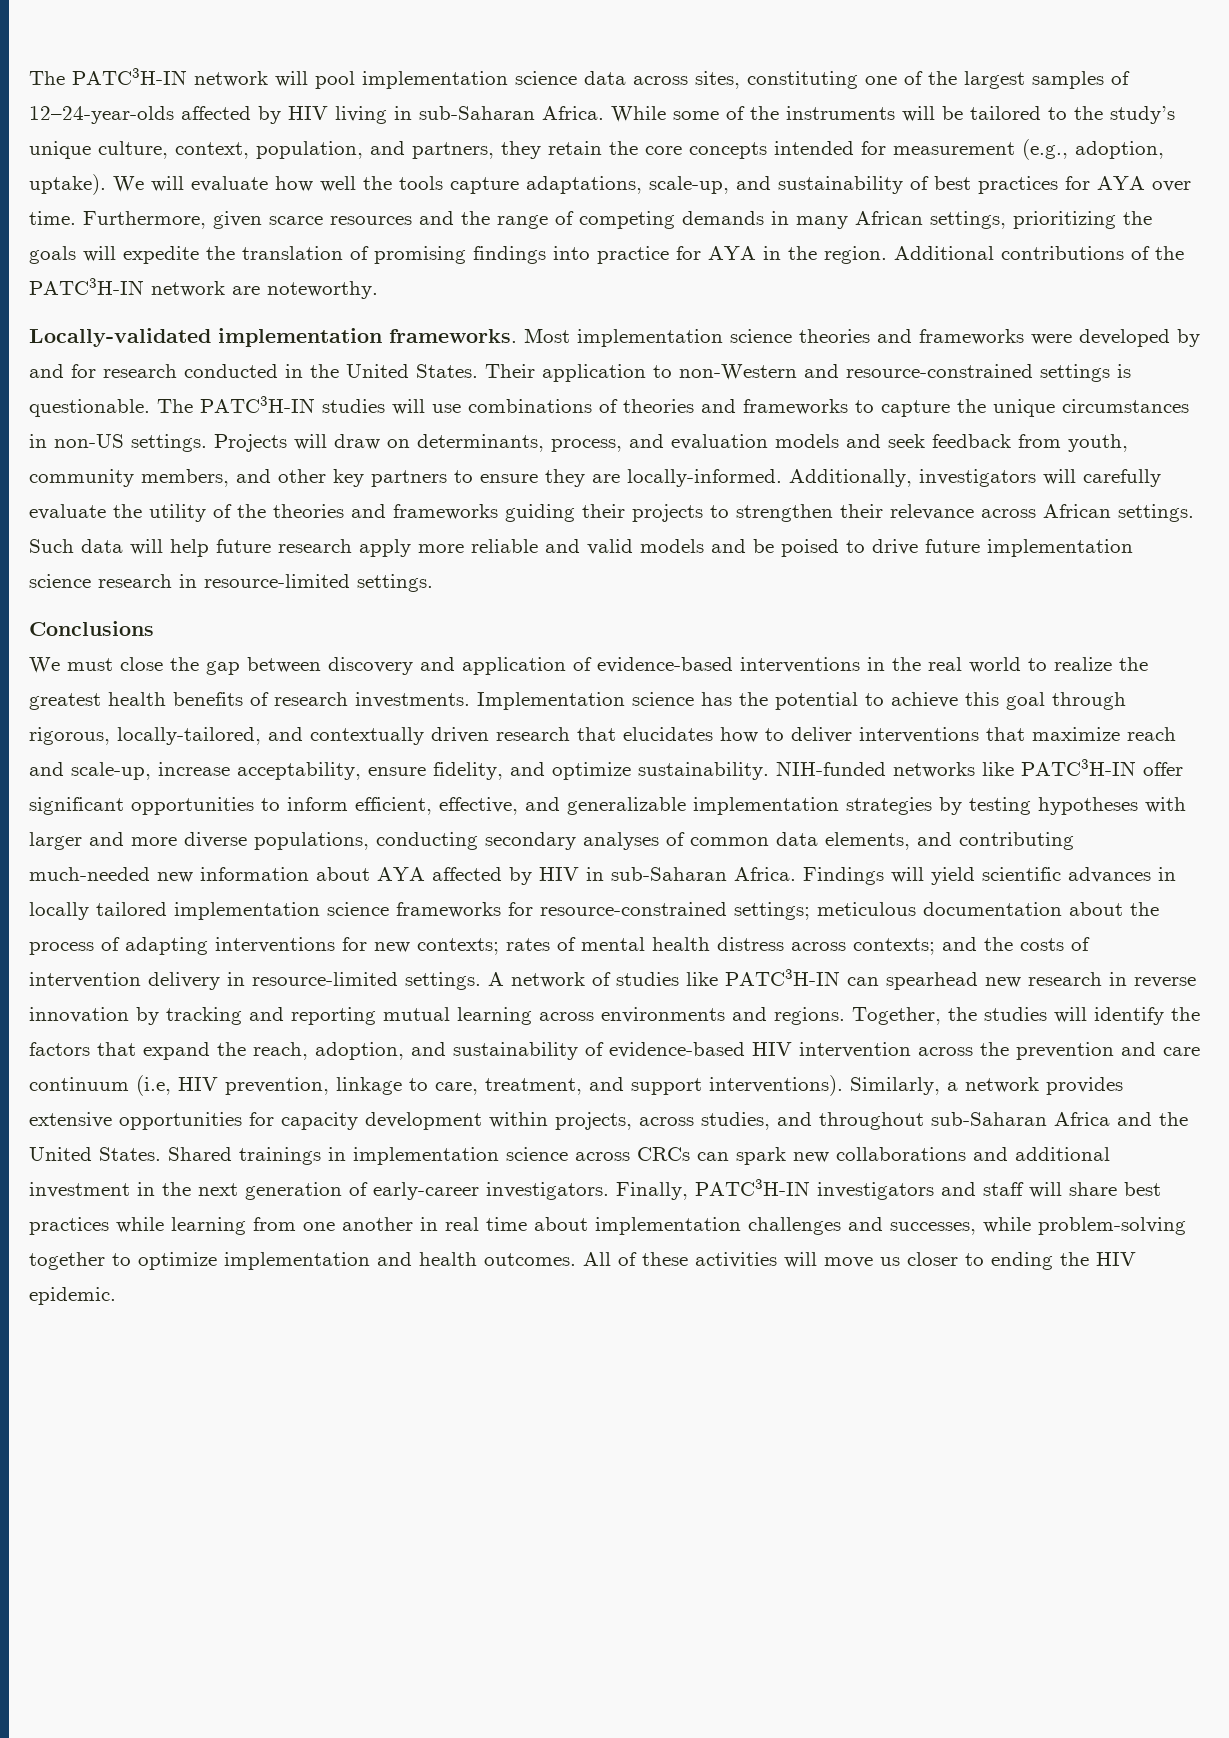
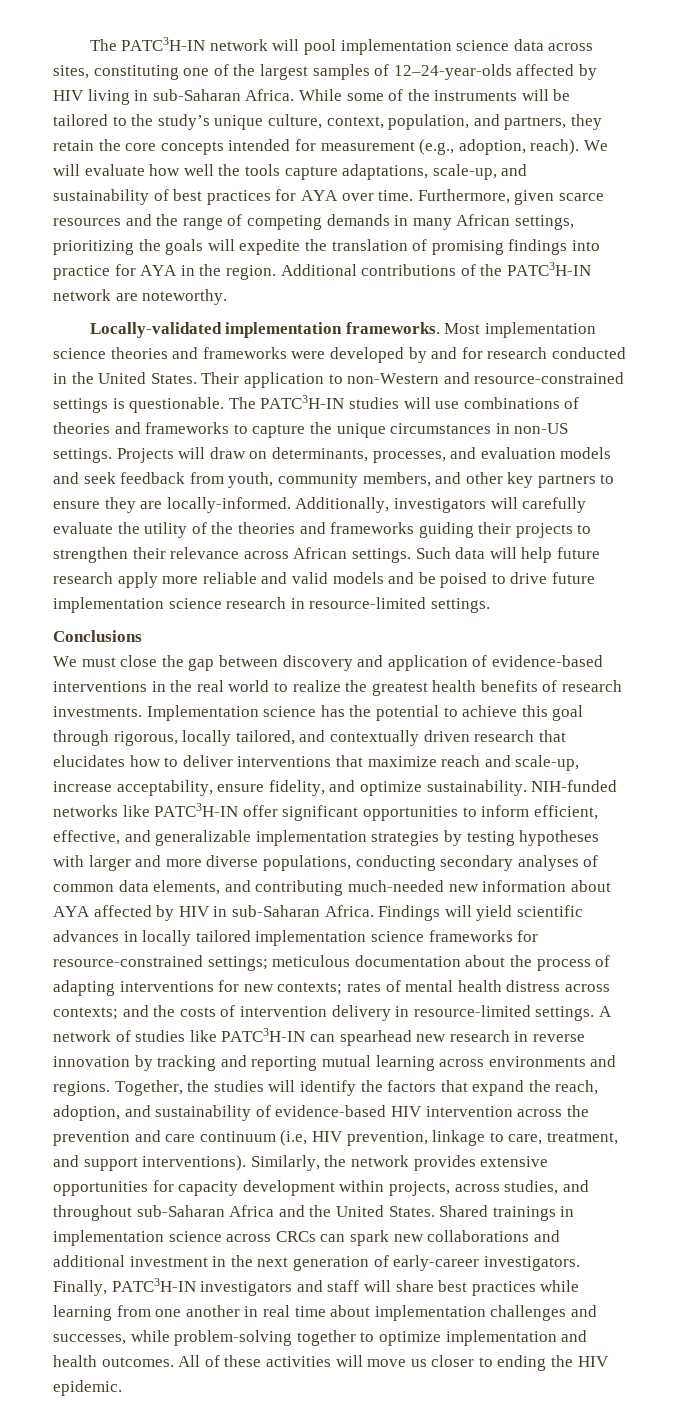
- While some of the instruments will be tailored to the study’s unique culture, context, population, and partners, they retain the core concepts intended for measurement (e.g., adoption, uptake).
+ While some of the instruments will be tailored to the study’s unique culture, context, population, and partners, they retain the core concepts intended for measurement (e.g., adoption, reach).
- Projects will draw on determinants, process, and evaluation models and seek feedback from youth, community members, and other key partners to ensure they are locally-informed.
+ Projects will draw on determinants, processes, and evaluation models and seek feedback from youth, community members, and other key partners to ensure they are locally-informed.
- Implementation science has the potential to achieve this goal through rigorous, locally-tailored, and contextually driven research that elucidates how to deliver interventions that maximize reach and scale-up, increase acceptability, ensure fidelity, and optimize sustainability.
+ Implementation science has the potential to achieve this goal through rigorous, locally tailored, and contextually driven research that elucidates how to deliver interventions that maximize reach and scale-up, increase acceptability, ensure fidelity, and optimize sustainability.
- Similarly, a network provides extensive opportunities for capacity development within projects, across studies, and throughout sub-Saharan Africa and the United States.
+ Similarly, the network provides extensive opportunities for capacity development within projects, across studies, and throughout sub-Saharan Africa and the United States.

